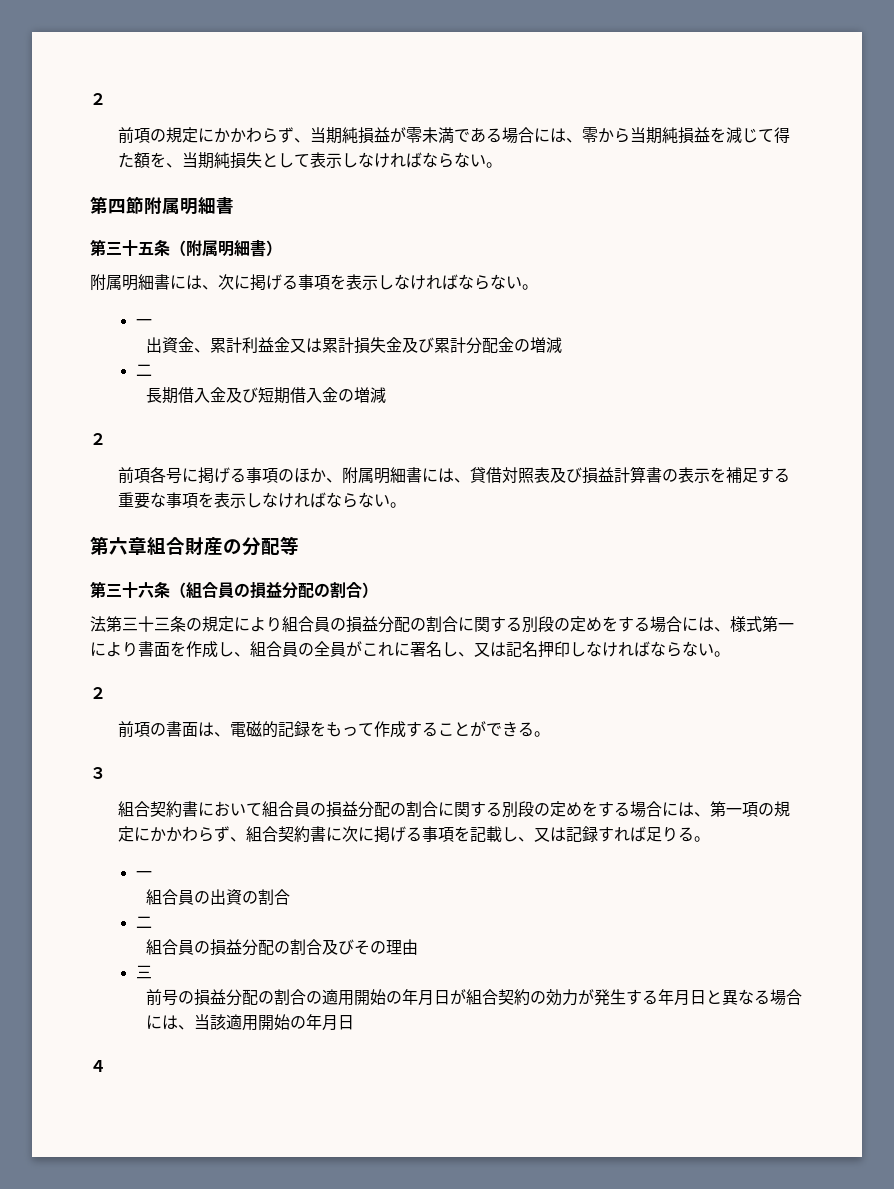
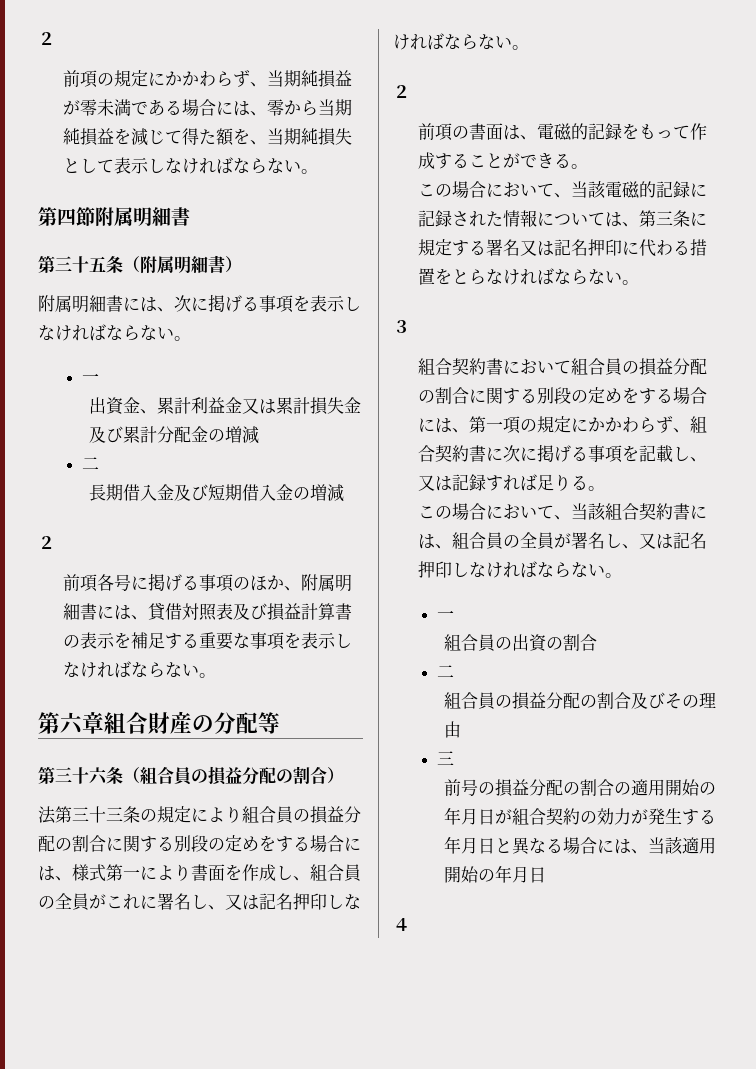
+ この場合において、当該電磁的記録に記録された情報については、第三条に規定する署名又は記名押印に代わる措置をとらなければならない。
+ この場合において、当該組合契約書には、組合員の全員が署名し、又は記名押印しなければならない。

